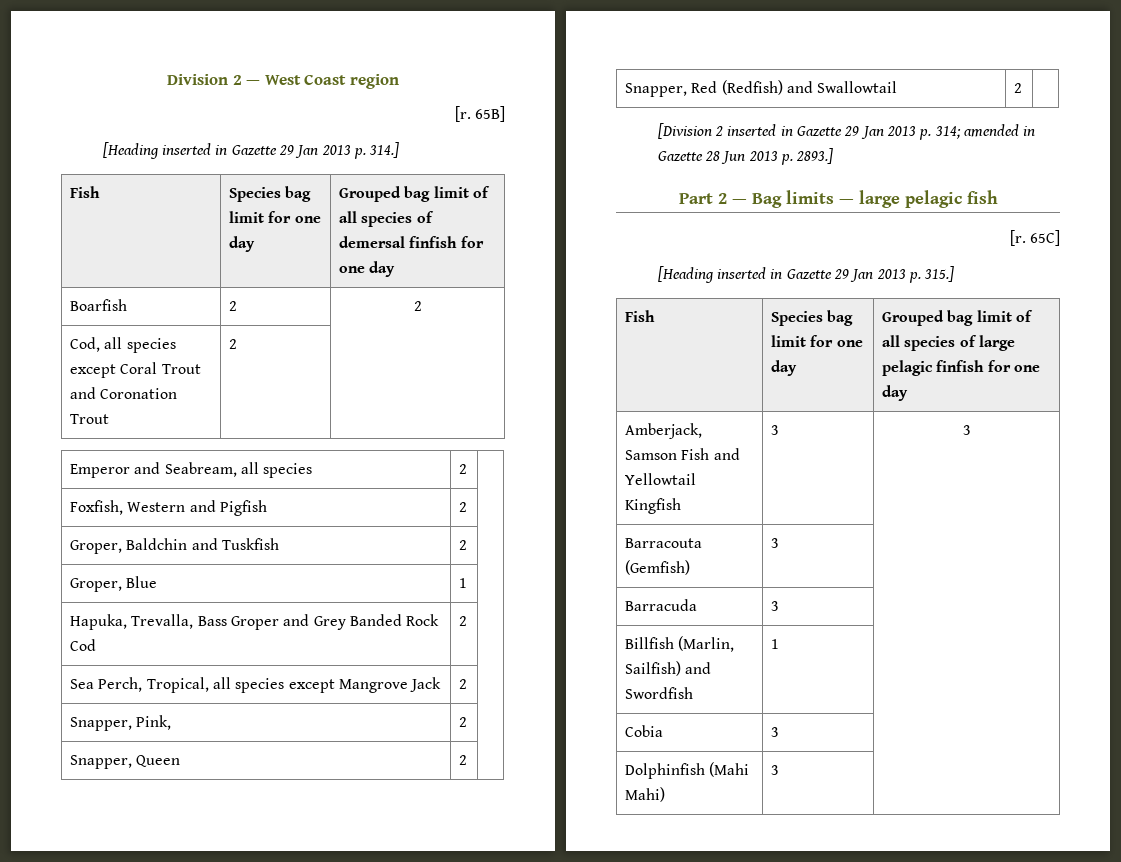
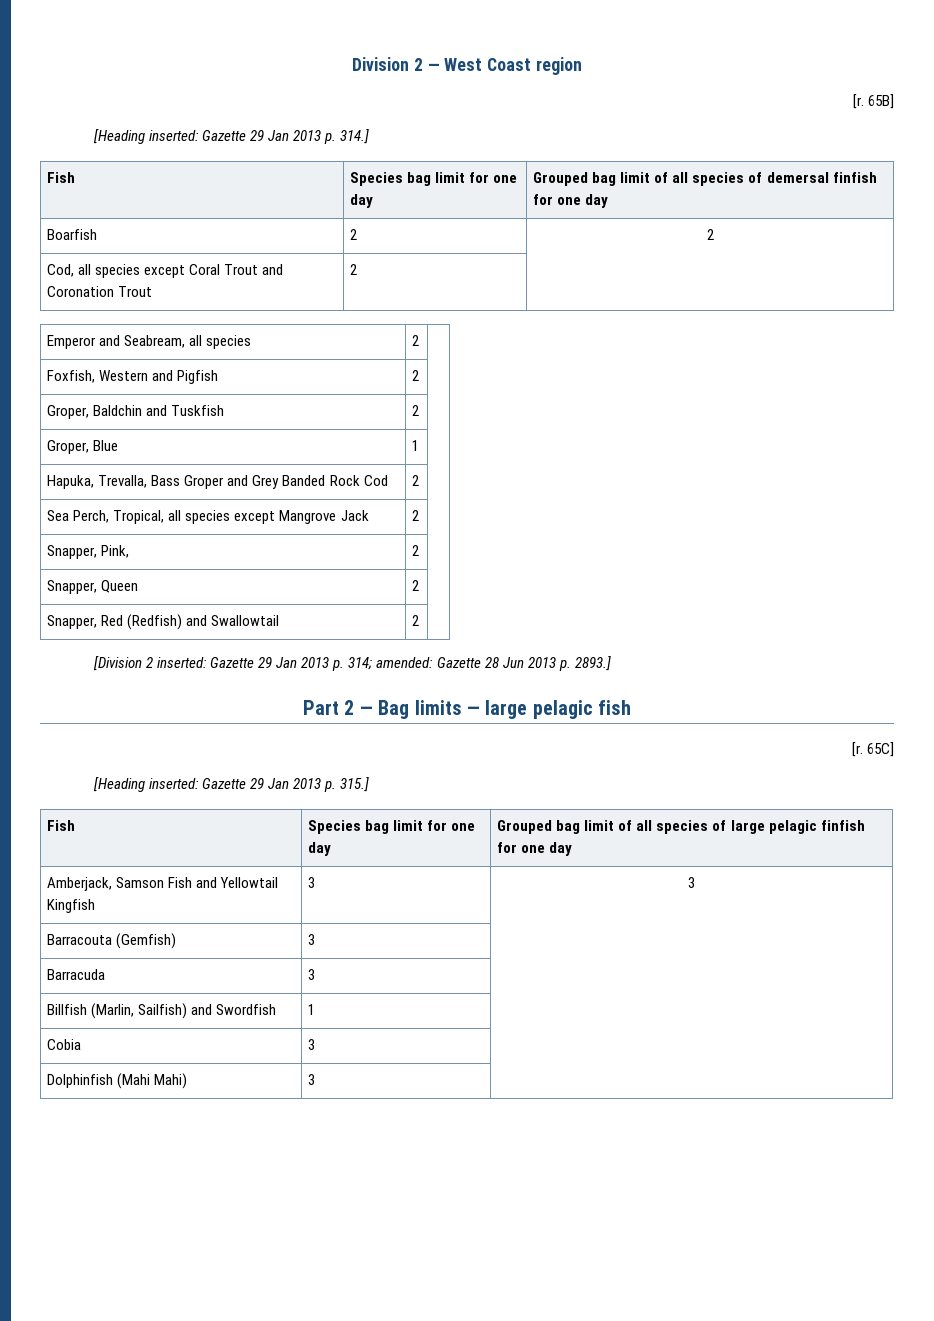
- [Heading inserted in Gazette 29 Jan 2013 p. 314.]
+ [Heading inserted: Gazette 29 Jan 2013 p. 314.]
- [Division 2 inserted in Gazette 29 Jan 2013 p. 314; amended in Gazette 28 Jun 2013 p. 2893.]
+ [Division 2 inserted: Gazette 29 Jan 2013 p. 314; amended: Gazette 28 Jun 2013 p. 2893.]
- [Heading inserted in Gazette 29 Jan 2013 p. 315.]
+ [Heading inserted: Gazette 29 Jan 2013 p. 315.]

